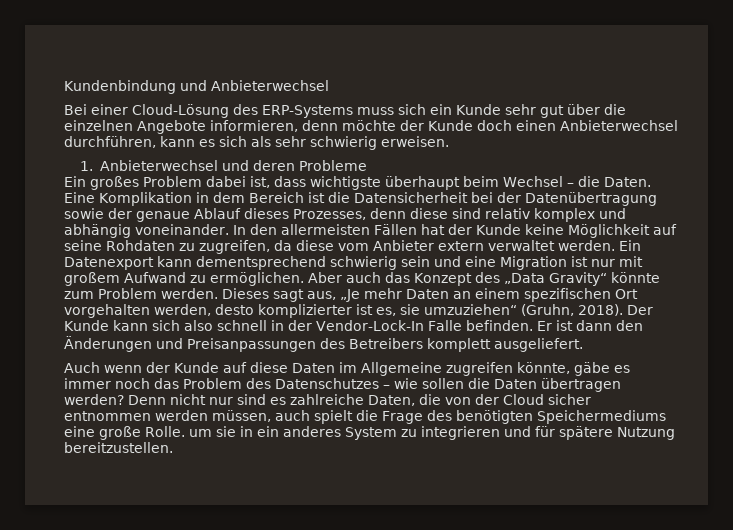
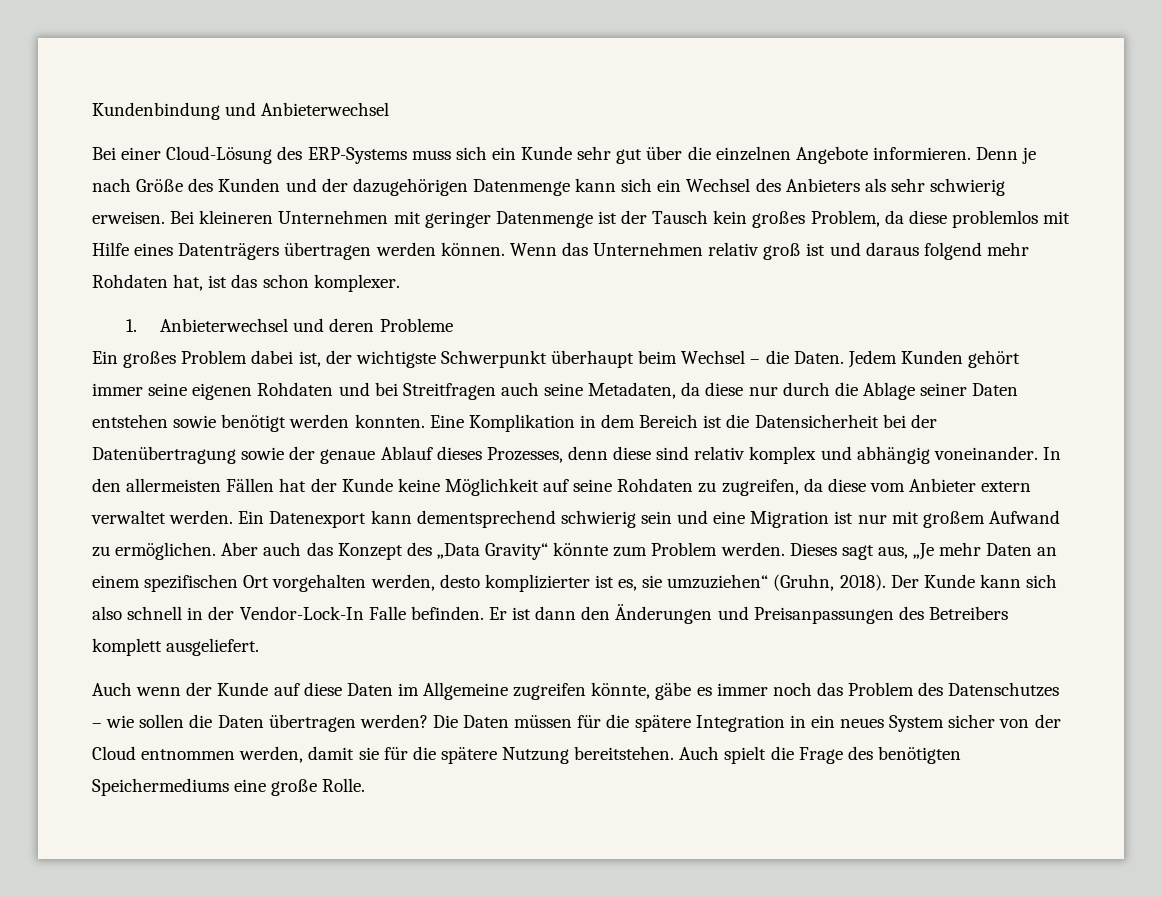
- Bei einer Cloud-Lösung des ERP-Systems muss sich ein Kunde sehr gut über die einzelnen Angebote informieren, denn möchte der Kunde doch einen Anbieterwechsel durchführen, kann es sich als sehr schwierig erweisen.
+ Bei einer Cloud-Lösung des ERP-Systems muss sich ein Kunde sehr gut über die einzelnen Angebote informieren. Denn je nach Größe des Kunden und der dazugehörigen Datenmenge kann sich ein Wechsel des Anbieters als sehr schwierig erweisen. Bei kleineren Unternehmen mit geringer Datenmenge ist der Tausch kein großes Problem, da diese problemlos mit Hilfe eines Datenträgers übertragen werden können. Wenn das Unternehmen relativ groß ist und daraus folgend mehr Rohdaten hat, ist das schon komplexer.
- Ein großes Problem dabei ist, dass wichtigste überhaupt beim Wechsel – die Daten.
+ Ein großes Problem dabei ist, der wichtigste Schwerpunkt überhaupt beim Wechsel – die Daten.
+ Jedem Kunden gehört immer seine eigenen Rohdaten und bei Streitfragen auch seine Metadaten, da diese nur durch die Ablage seiner Daten entstehen sowie benötigt werden konnten.
- Denn nicht nur sind es zahlreiche Daten, die von der Cloud sicher entnommen werden müssen, auch spielt die Frage des benötigten Speichermediums eine große Rolle. um sie in ein anderes System zu integrieren und für spätere Nutzung bereitzustellen.
+ Die Daten müssen für die spätere Integration in ein neues System sicher von der Cloud entnommen werden, damit sie für die spätere Nutzung bereitstehen. Auch spielt die Frage des benötigten Speichermediums eine große Rolle.

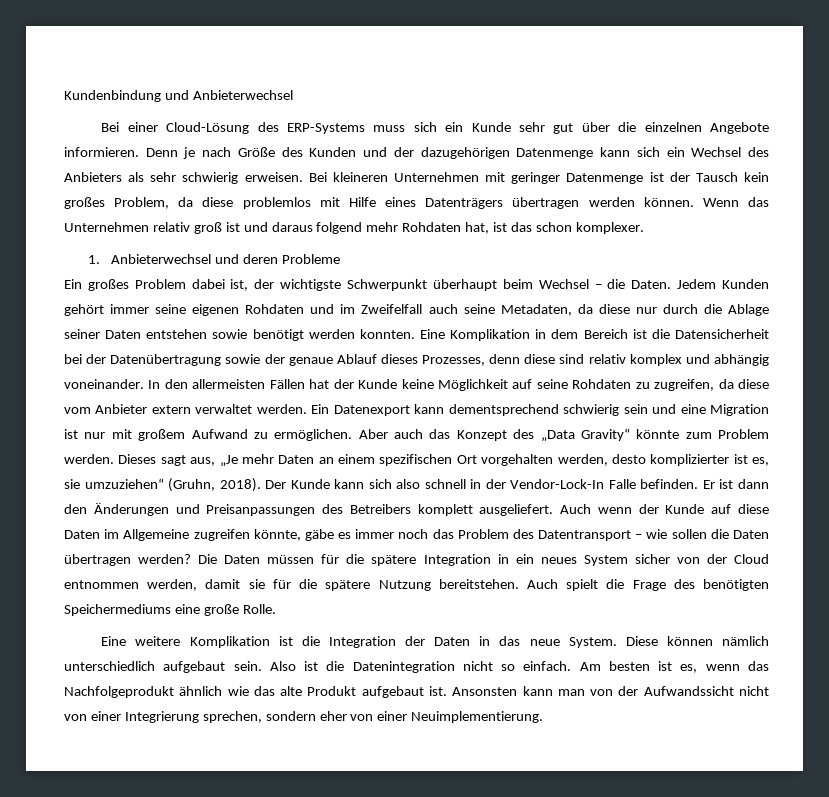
- Jedem Kunden gehört immer seine eigenen Rohdaten und bei Streitfragen auch seine Metadaten, da diese nur durch die Ablage seiner Daten entstehen sowie benötigt werden konnten.
+ Jedem Kunden gehört immer seine eigenen Rohdaten und im Zweifelfall auch seine Metadaten, da diese nur durch die Ablage seiner Daten entstehen sowie benötigt werden konnten.
- Er ist dann den Änderungen und Preisanpassungen des Betreibers komplett ausgeliefert.
- Auch wenn der Kunde auf diese Daten im Allgemeine zugreifen könnte, gäbe es immer noch das Problem des Datenschutzes – wie sollen die Daten übertragen werden?
+ Er ist dann den Änderungen und Preisanpassungen des Betreibers komplett ausgeliefert. Auch wenn der Kunde auf diese Daten im Allgemeine zugreifen könnte, gäbe es immer noch das Problem des Datentransport – wie sollen die Daten übertragen werden?
+ Eine weitere Komplikation ist die Integration der Daten in das neue System. Diese können nämlich unterschiedlich aufgebaut sein. Also ist die Datenintegration nicht so einfach. Am besten ist es, wenn das Nachfolgeprodukt ähnlich wie das alte Produkt aufgebaut ist. Ansonsten kann man von der Aufwandssicht nicht von einer Integrierung sprechen, sondern eher von einer Neuimplementierung.

